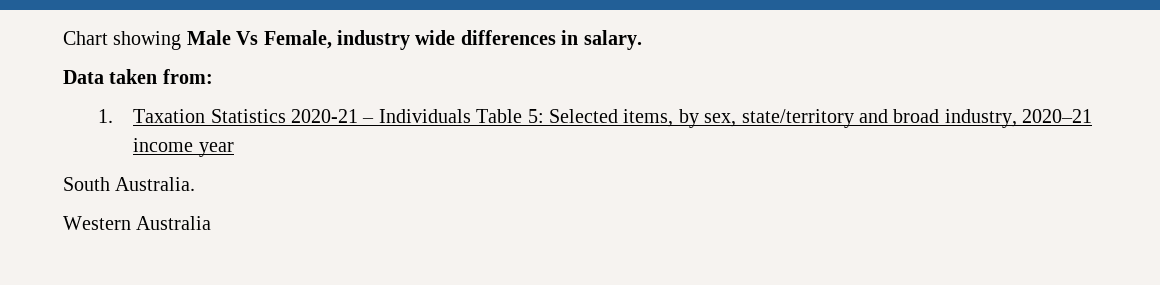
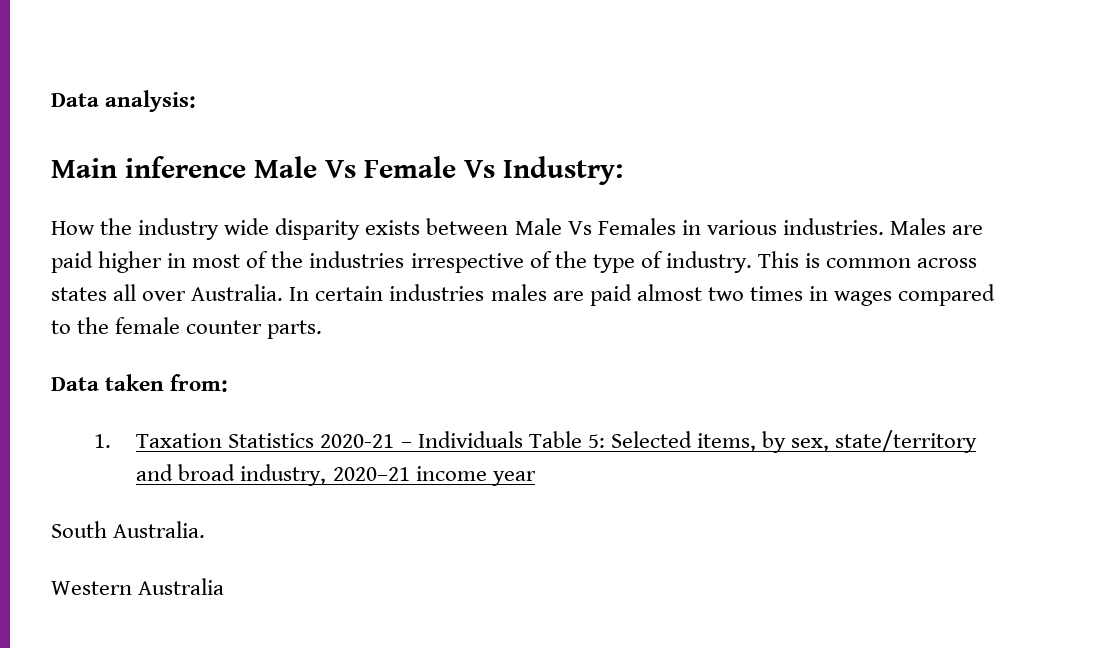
- Chart showing Male Vs Female, industry wide differences in salary.
+ Data analysis:
+ Main inference Male Vs Female Vs Industry:
+ How the industry wide disparity exists between Male Vs Females in various industries. Males are paid higher in most of the industries irrespective of the type of industry. This is common across states all over Australia. In certain industries males are paid almost two times in wages compared to the female counter parts.

